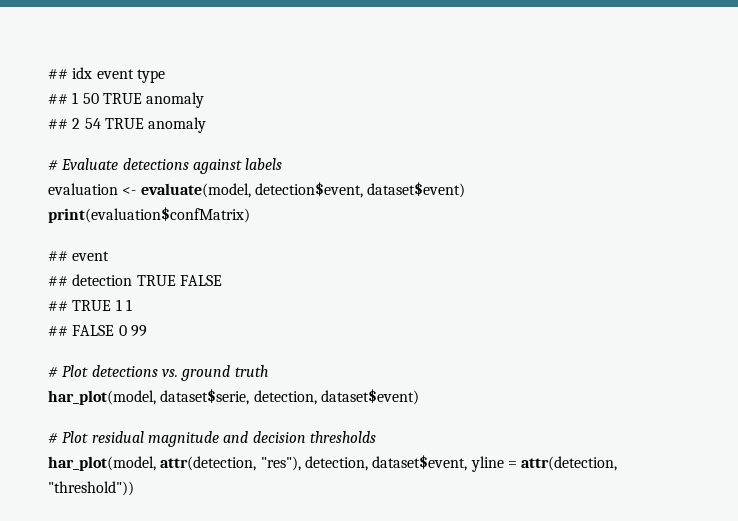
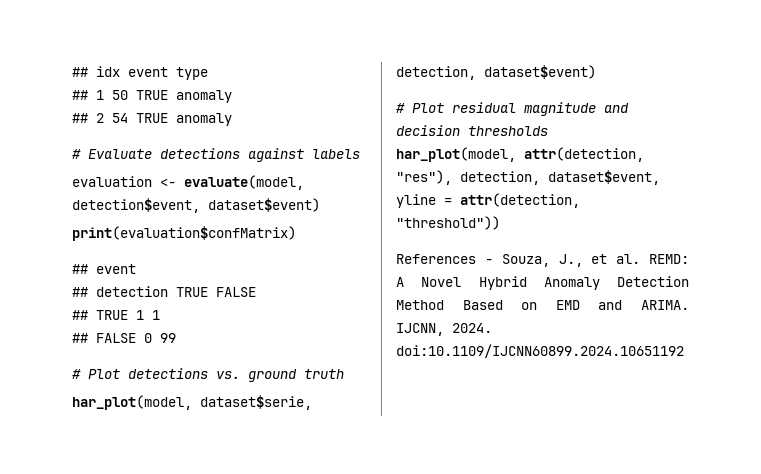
+ References - Souza, J., et al. REMD: A Novel Hybrid Anomaly Detection Method Based on EMD and ARIMA. IJCNN, 2024. doi:10.1109/IJCNN60899.2024.10651192

